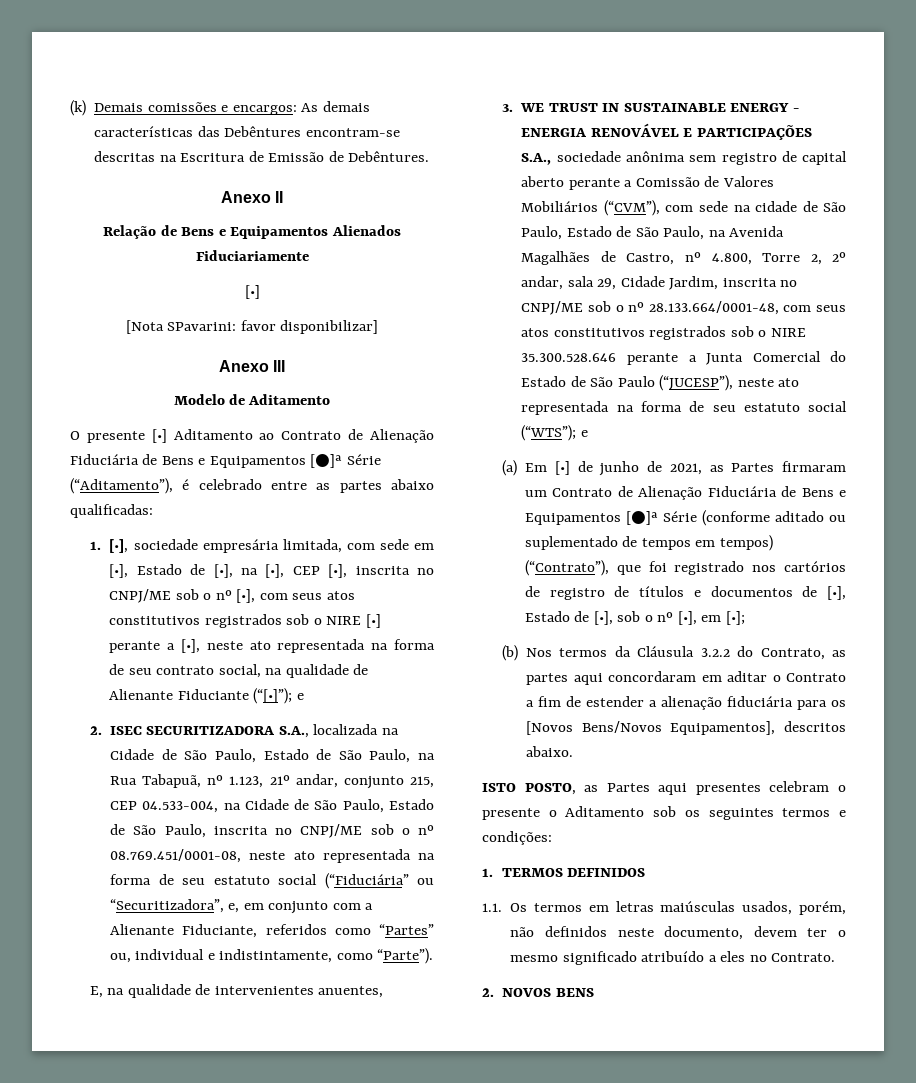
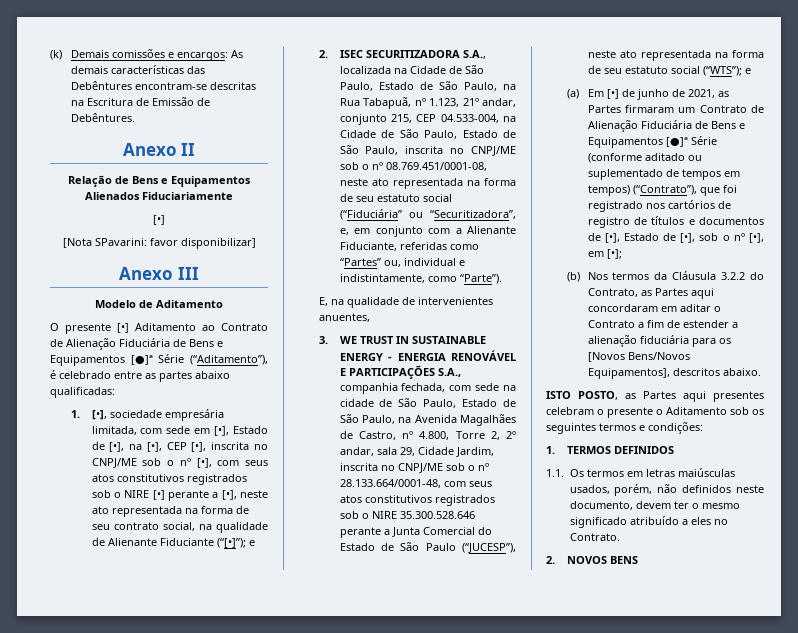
- 2. ISEC SECURITIZADORA S.A., localizada na Cidade de São Paulo, Estado de São Paulo, na Rua Tabapuã, nº 1.123, 21º andar, conjunto 215, CEP 04.533-004, na Cidade de São Paulo, Estado de São Paulo, inscrita no CNPJ/ME sob o nº 08.769.451/0001-08, neste ato representada na forma de seu estatuto social (“Fiduciária” ou “Securitizadora”, e, em conjunto com a Alienante Fiduciante, referidos como “Partes” ou, individual e indistintamente, como “Parte”).
+ 2. ISEC SECURITIZADORA S.A., localizada na Cidade de São Paulo, Estado de São Paulo, na Rua Tabapuã, nº 1.123, 21º andar, conjunto 215, CEP 04.533-004, na Cidade de São Paulo, Estado de São Paulo, inscrita no CNPJ/ME sob o nº 08.769.451/0001-08, neste ato representada na forma de seu estatuto social (“Fiduciária” ou “Securitizadora”, e, em conjunto com a Alienante Fiduciante, referidas como “Partes” ou, individual e indistintamente, como “Parte”).
- 3. WE TRUST IN SUSTAINABLE ENERGY - ENERGIA RENOVÁVEL E PARTICIPAÇÕES S.A., sociedade anônima sem registro de capital aberto perante a Comissão de Valores Mobiliários (“CVM”), com sede na cidade de São Paulo, Estado de São Paulo, na Avenida Magalhães de Castro, nº 4.800, Torre 2, 2º andar, sala 29, Cidade Jardim, inscrita no CNPJ/ME sob o nº 28.133.664/0001-48, com seus atos constitutivos registrados sob o NIRE 35.300.528.646 perante a Junta Comercial do Estado de São Paulo (“JUCESP”), neste ato representada na forma de seu estatuto social (“WTS”);
+ 3. WE TRUST IN SUSTAINABLE ENERGY - ENERGIA RENOVÁVEL E PARTICIPAÇÕES S.A., companhia fechada, com sede na cidade de São Paulo, Estado de São Paulo, na Avenida Magalhães de Castro, nº 4.800, Torre 2, 2º andar, sala 29, Cidade Jardim, inscrita no CNPJ/ME sob o nº 28.133.664/0001-48, com seus atos constitutivos registrados sob o NIRE 35.300.528.646 perante a Junta Comercial do Estado de São Paulo (“JUCESP”), neste ato representada na forma de seu estatuto social (“WTS”);
- (b) Nos termos da Cláusula 3.2.2 do Contrato, as partes aqui concordaram em aditar o Contrato a fim de estender a alienação fiduciária para os [Novos Bens/Novos Equipamentos], descritos abaixo.
+ (b) Nos termos da Cláusula 3.2.2 do Contrato, as Partes aqui concordaram em aditar o Contrato a fim de estender a alienação fiduciária para os [Novos Bens/Novos Equipamentos], descritos abaixo.

